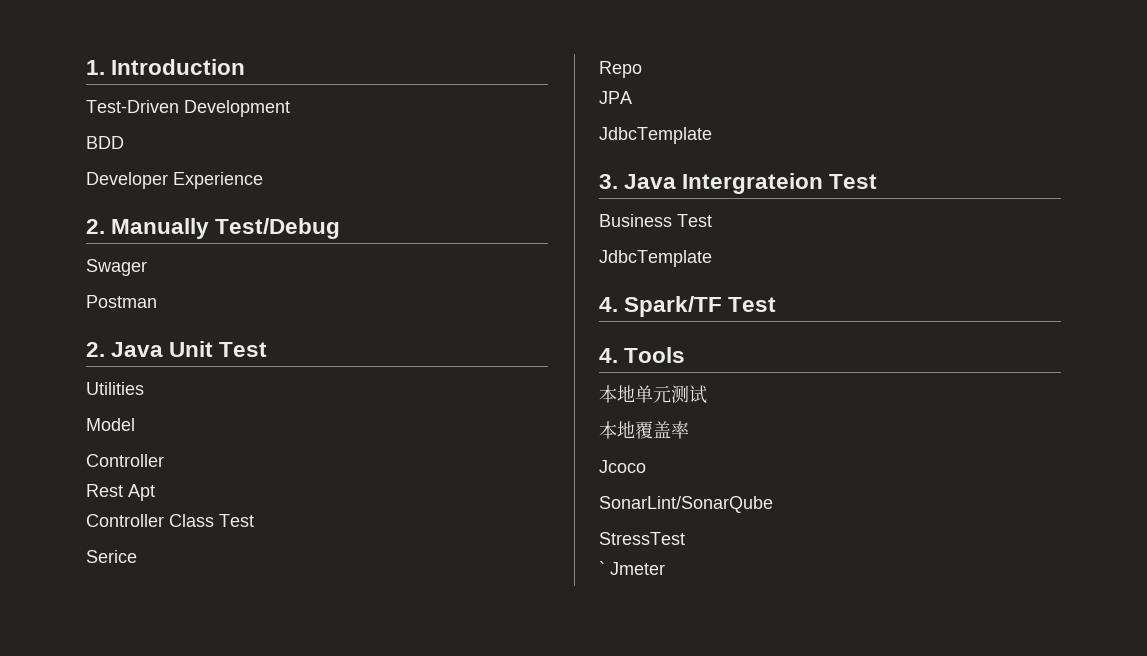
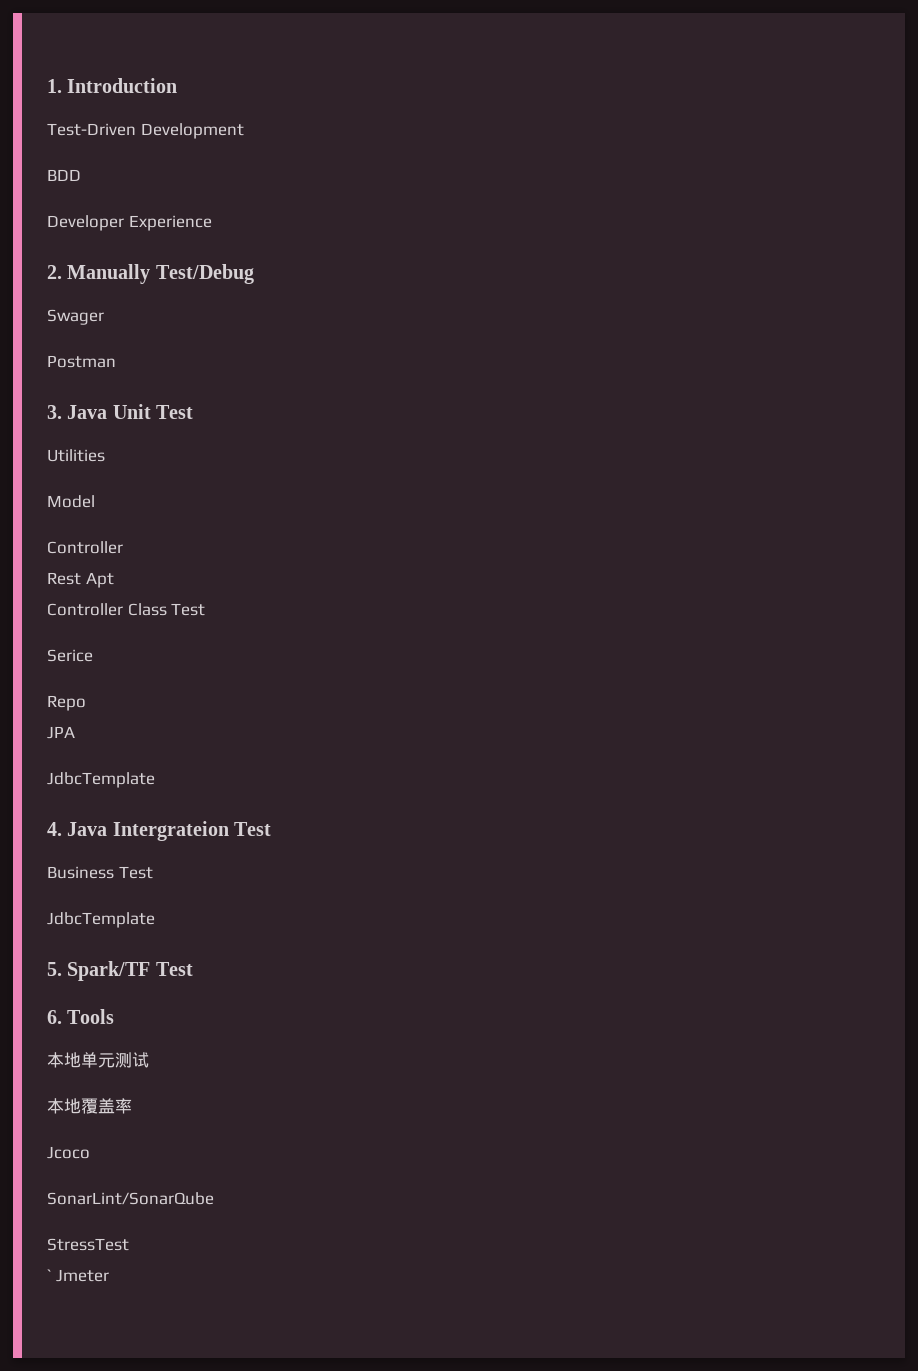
- 2. Java Unit Test
+ 3. Java Unit Test
- 3. Java Intergrateion Test
+ 4. Java Intergrateion Test
- 4. Spark/TF Test
+ 5. Spark/TF Test
- 4. Tools
+ 6. Tools

